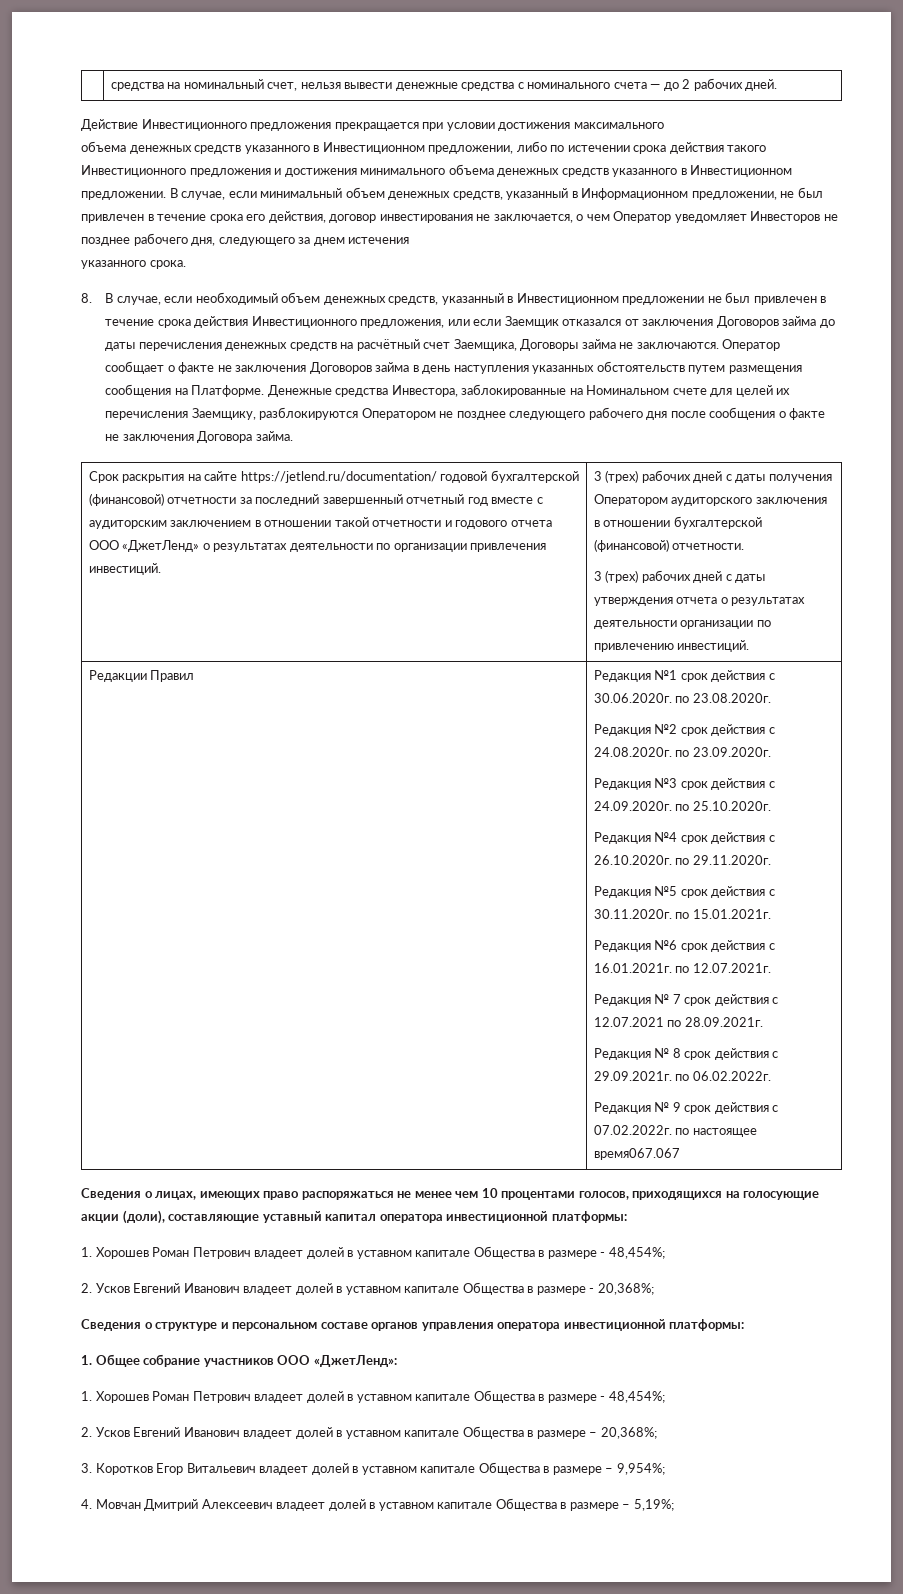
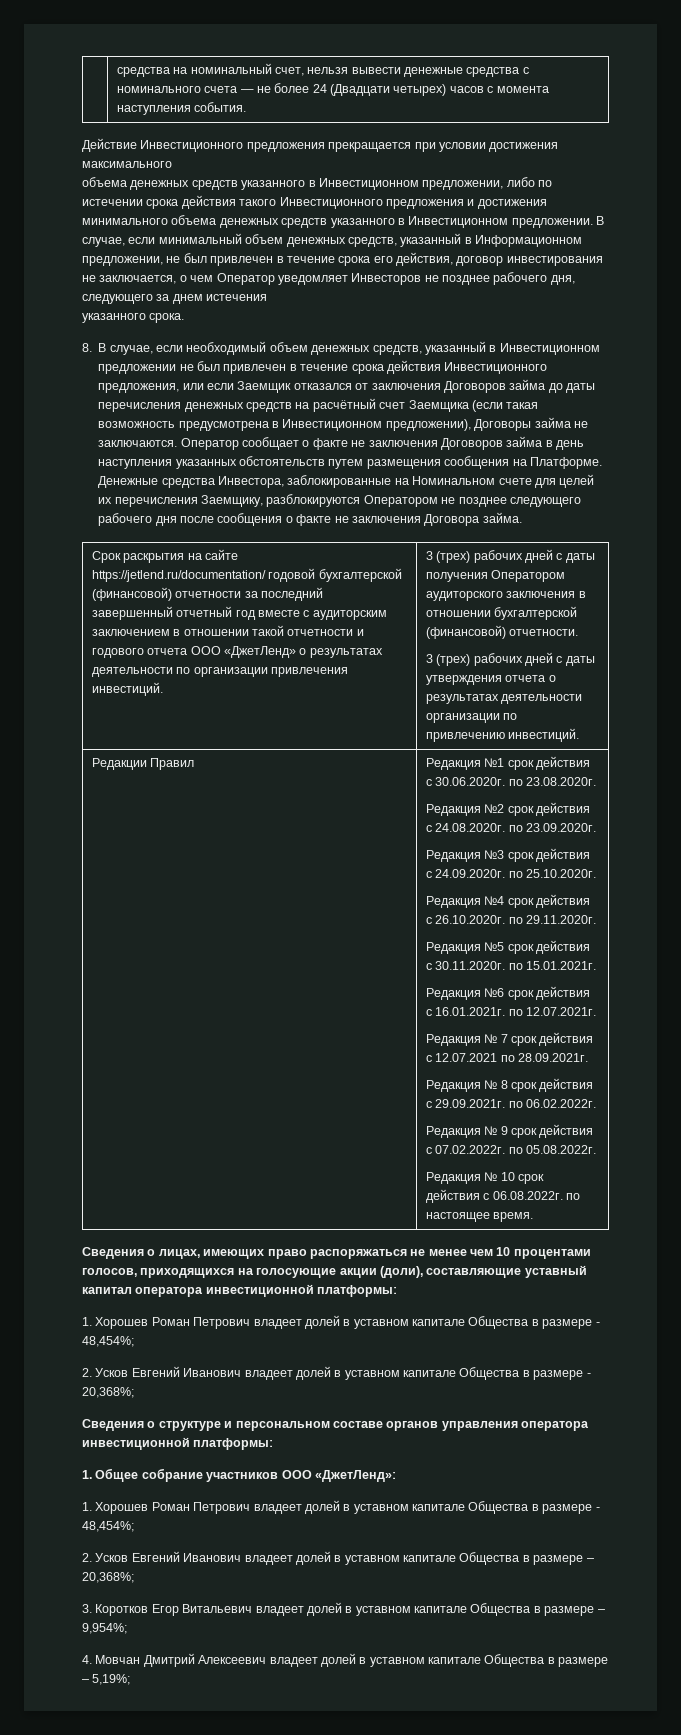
- | средства на номинальный счет, нельзя вывести денежные средства с номинального счета — до 2 рабочих дней.
+ | средства на номинальный счет, нельзя вывести денежные средства с номинального счета — не более 24 (Двадцати четырех) часов с момента наступления события.
- 8. В случае, если необходимый объем денежных средств, указанный в Инвестиционном предложении не был привлечен в течение срока действия Инвестиционного предложения, или если Заемщик отказался от заключения Договоров займа до даты перечисления денежных средств на расчётный счет Заемщика, Договоры займа не заключаются.
+ 8. В случае, если необходимый объем денежных средств, указанный в Инвестиционном предложении не был привлечен в течение срока действия Инвестиционного предложения, или если Заемщик отказался от заключения Договоров займа до даты перечисления денежных средств на расчётный счет Заемщика (если такая возможность предусмотрена в Инвестиционном предложении), Договоры займа не заключаются.
- Редакция № 9 срок действия с 07.02.2022г. по настоящее время067.067
+ Редакция № 9 срок действия с 07.02.2022г. по 05.08.2022г.
+ Редакция № 10 срок действия с 06.08.2022г. по настоящее время.

